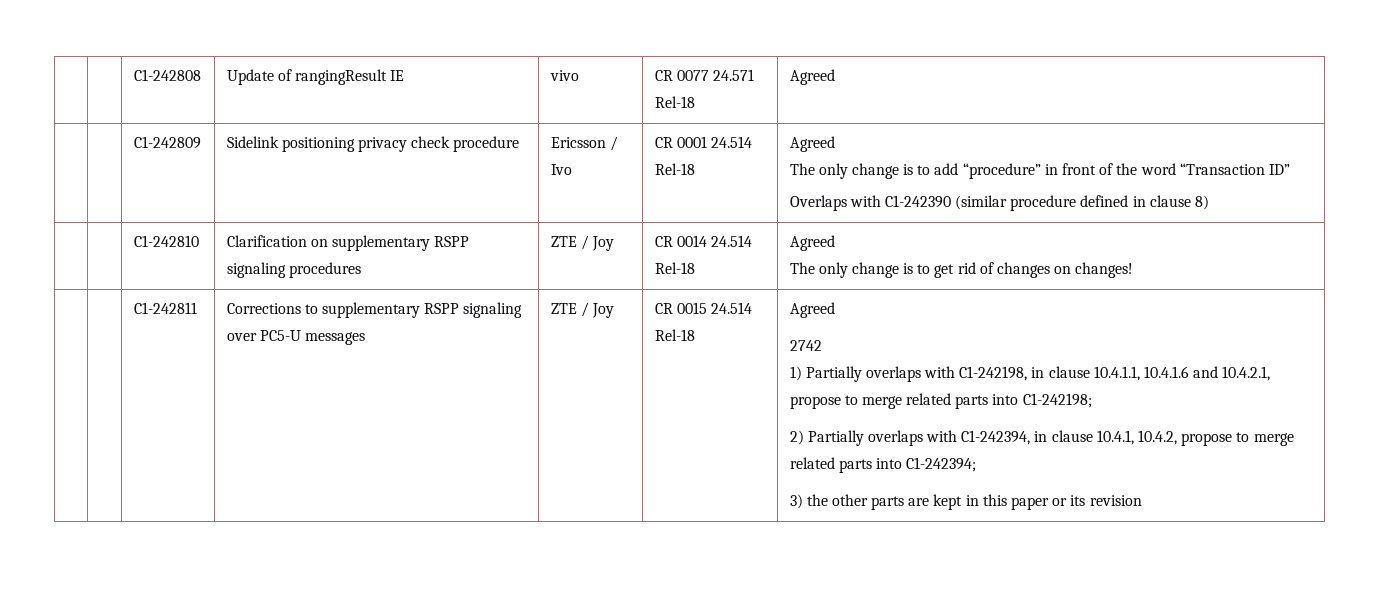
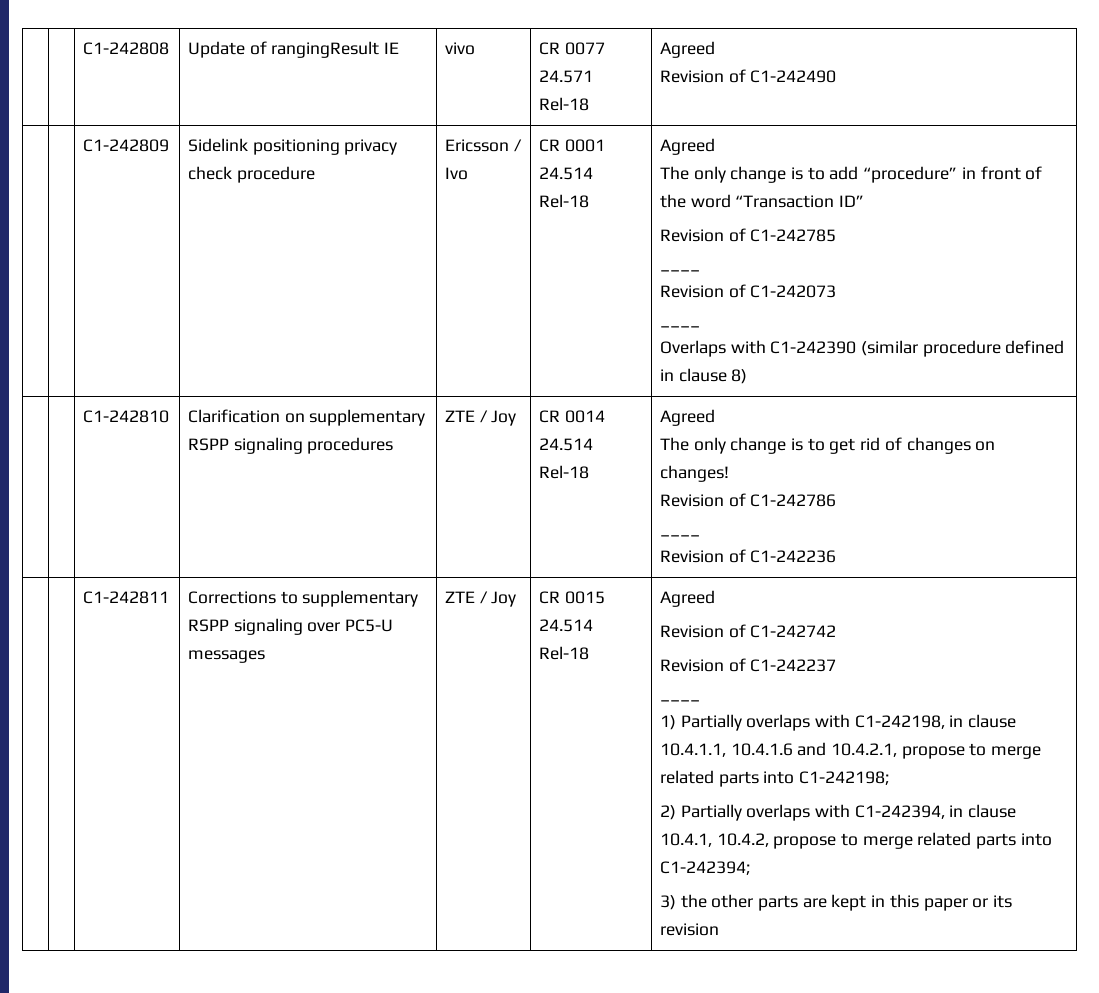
  | | C1-242808 | Update of rangingResult IE | vivo | CR 0077 24.571 Rel-18 | Agreed
+ Revision of C1-242490
+ Revision of C1-242785
+ ____
+ Revision of C1-242073
+ ____
  | | C1-242810 | Clarification on supplementary RSPP signaling procedures | ZTE / Joy | CR 0014 24.514 Rel-18 | Agreed
  The only change is to get rid of changes on changes!
+ Revision of C1-242786
+ ____
+ Revision of C1-242236
- 2742
+ Revision of C1-242742
+ Revision of C1-242237
+ ____

